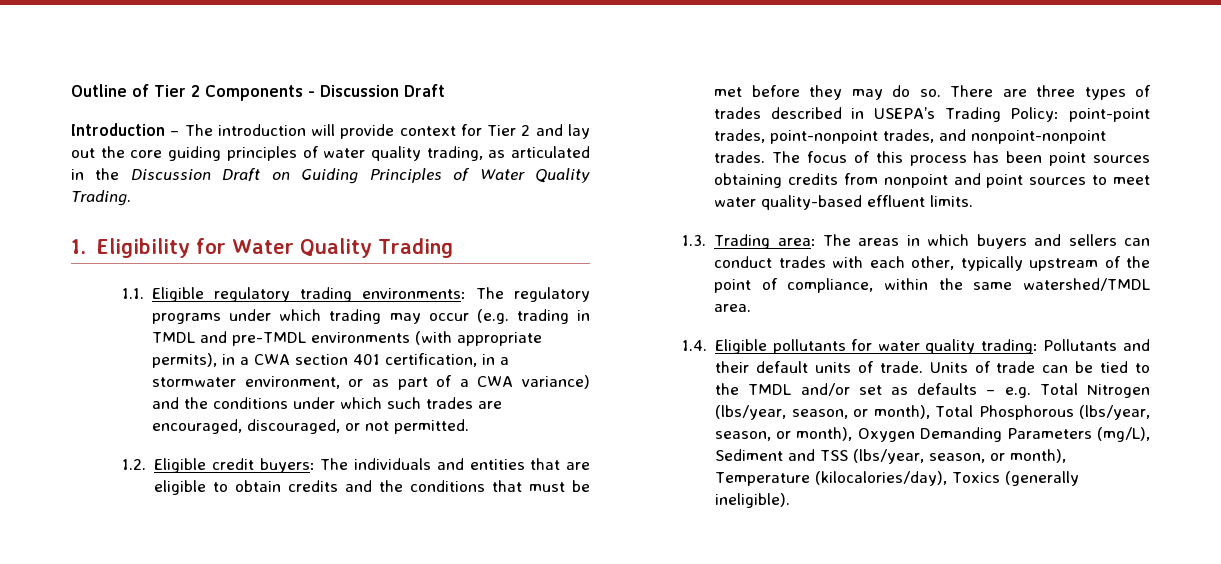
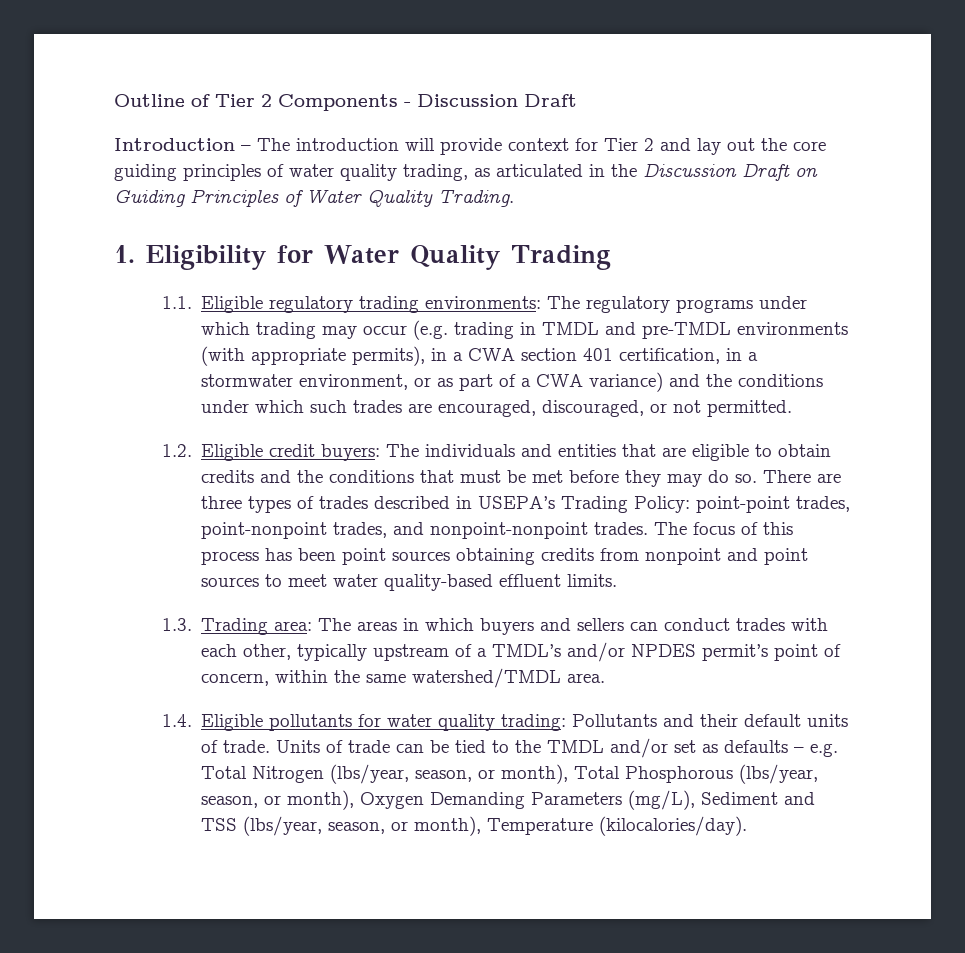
- 1.3. Trading area: The areas in which buyers and sellers can conduct trades with each other, typically upstream of the point of compliance, within the same watershed/TMDL area.
+ 1.3. Trading area: The areas in which buyers and sellers can conduct trades with each other, typically upstream of a TMDL’s and/or NPDES permit’s point of concern, within the same watershed/TMDL area.
- Units of trade can be tied to the TMDL and/or set as defaults – e.g. Total Nitrogen (lbs/year, season, or month), Total Phosphorous (lbs/year, season, or month), Oxygen Demanding Parameters (mg/L), Sediment and TSS (lbs/year, season, or month), Temperature (kilocalories/day), Toxics (generally ineligible).
+ Units of trade can be tied to the TMDL and/or set as defaults – e.g. Total Nitrogen (lbs/year, season, or month), Total Phosphorous (lbs/year, season, or month), Oxygen Demanding Parameters (mg/L), Sediment and TSS (lbs/year, season, or month), Temperature (kilocalories/day).

